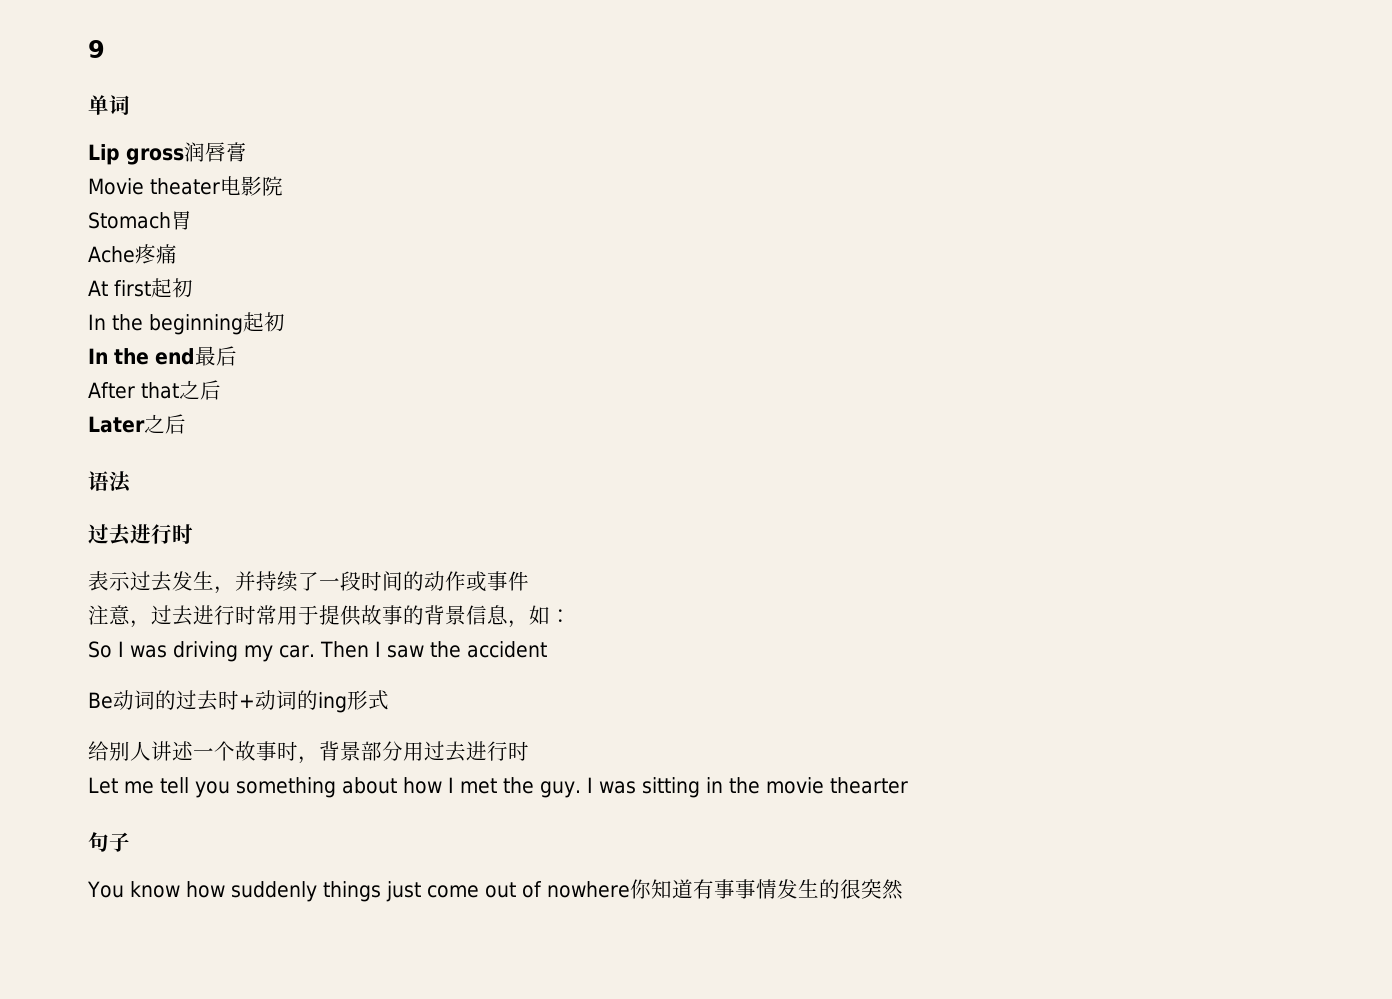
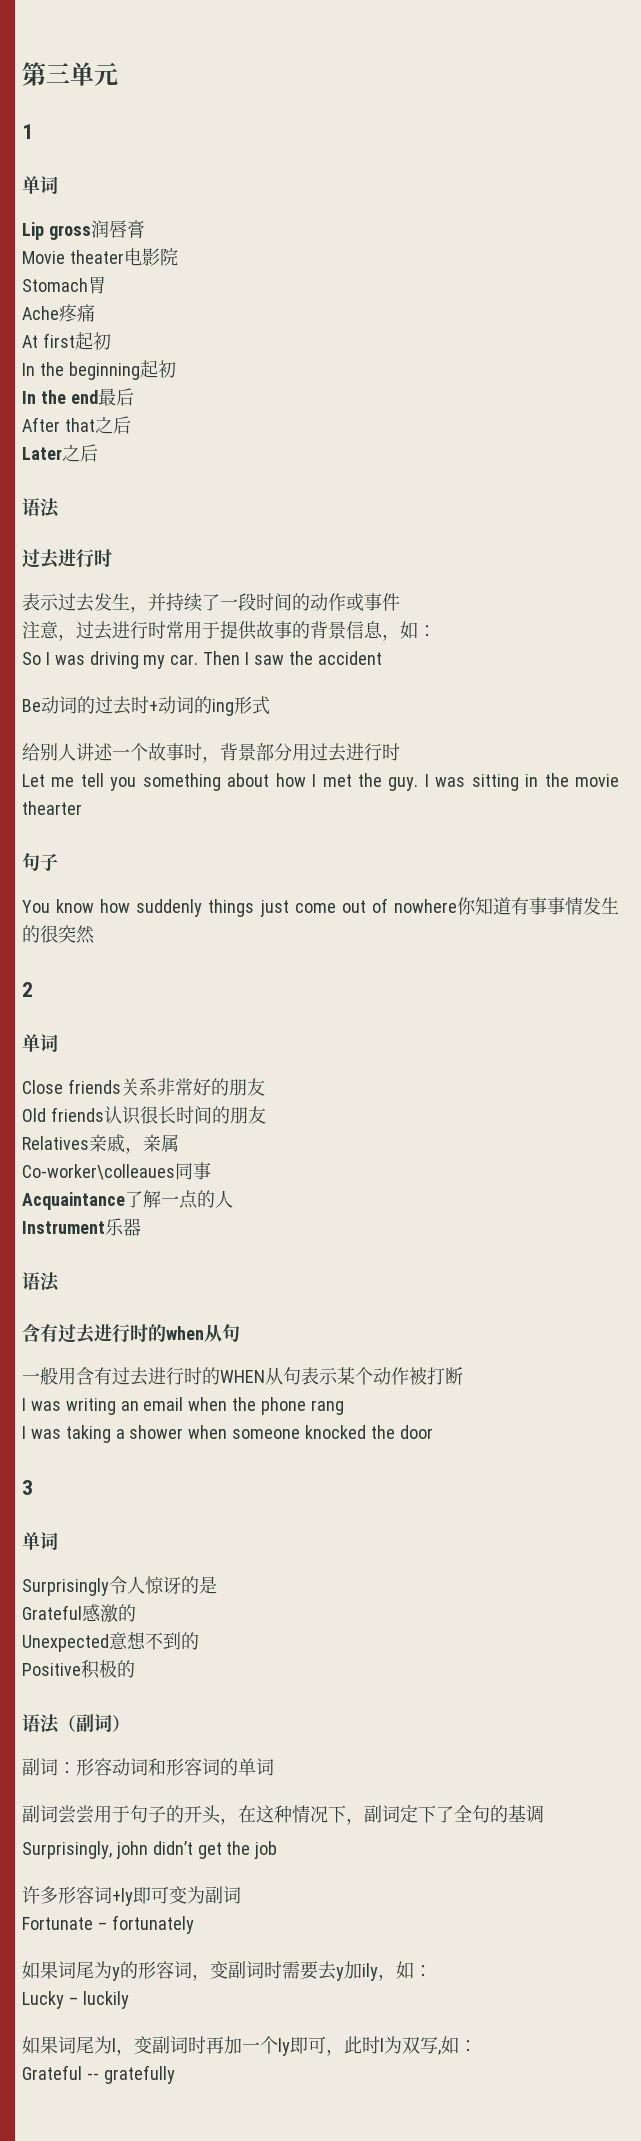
- 9
+ 第三单元
+ 1
+ 2
+ 单词
+ Close friends关系非常好的朋友
+ Old friends认识很长时间的朋友
+ Relatives亲戚，亲属
+ Co-worker\colleaues同事
+ Acquaintance了解一点的人
+ Instrument乐器
+ 语法
+ 含有过去进行时的when从句
+ 一般用含有过去进行时的WHEN从句表示某个动作被打断
+ I was writing an email when the phone rang
+ I was taking a shower when someone knocked the door
+ 3
+ 单词
+ Surprisingly令人惊讶的是
+ Grateful感激的
+ Unexpected意想不到的
+ Positive积极的
+ 语法（副词）
+ 副词：形容动词和形容词的单词
+ 副词尝尝用于句子的开头，在这种情况下，副词定下了全句的基调
+ Surprisingly, john didn’t get the job
+ 许多形容词+ly即可变为副词
+ Fortunate – fortunately
+ 如果词尾为y的形容词，变副词时需要去y加ily，如：
+ Lucky – luckily
+ 如果词尾为l，变副词时再加一个ly即可，此时l为双写,如：
+ Grateful -- gratefully

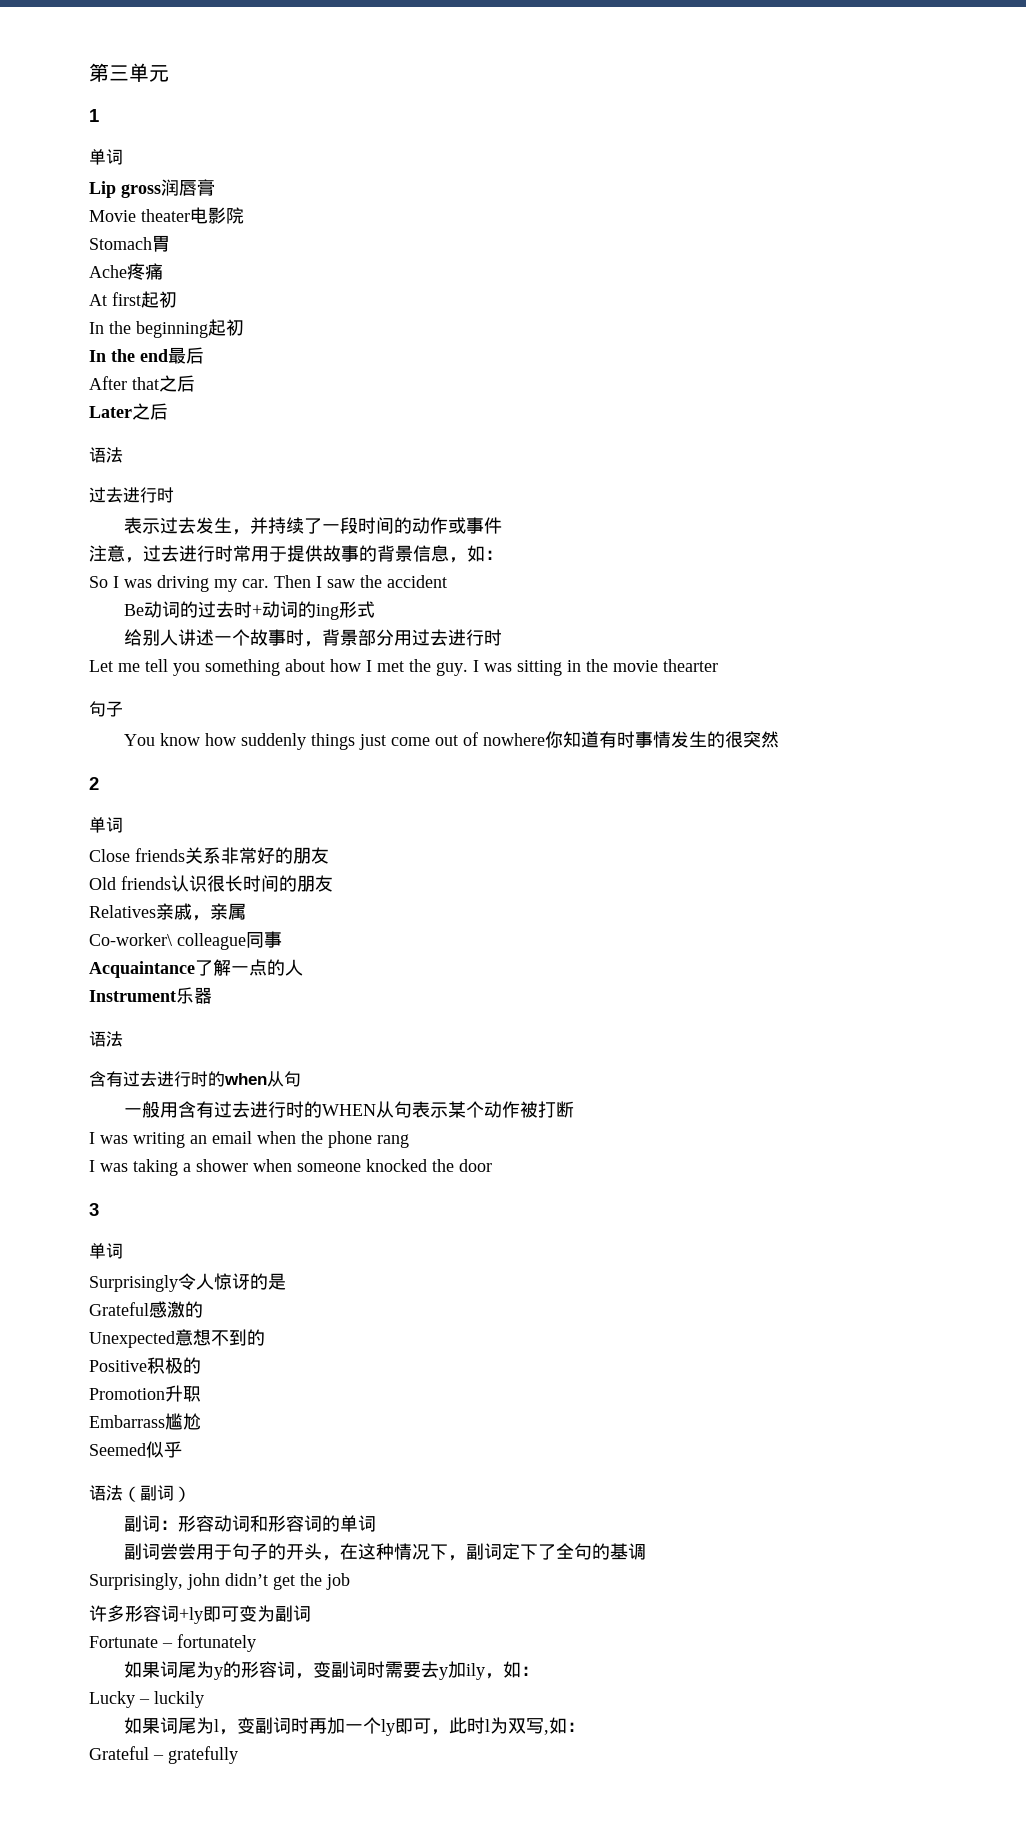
- You know how suddenly things just come out of nowhere你知道有事事情发生的很突然
+ You know how suddenly things just come out of nowhere你知道有时事情发生的很突然
- Co-worker\colleaues同事
+ Co-worker\ colleague同事
+ Promotion升职
+ Embarrass尴尬
+ Seemed似乎
- Grateful -- gratefully
+ Grateful – gratefully

